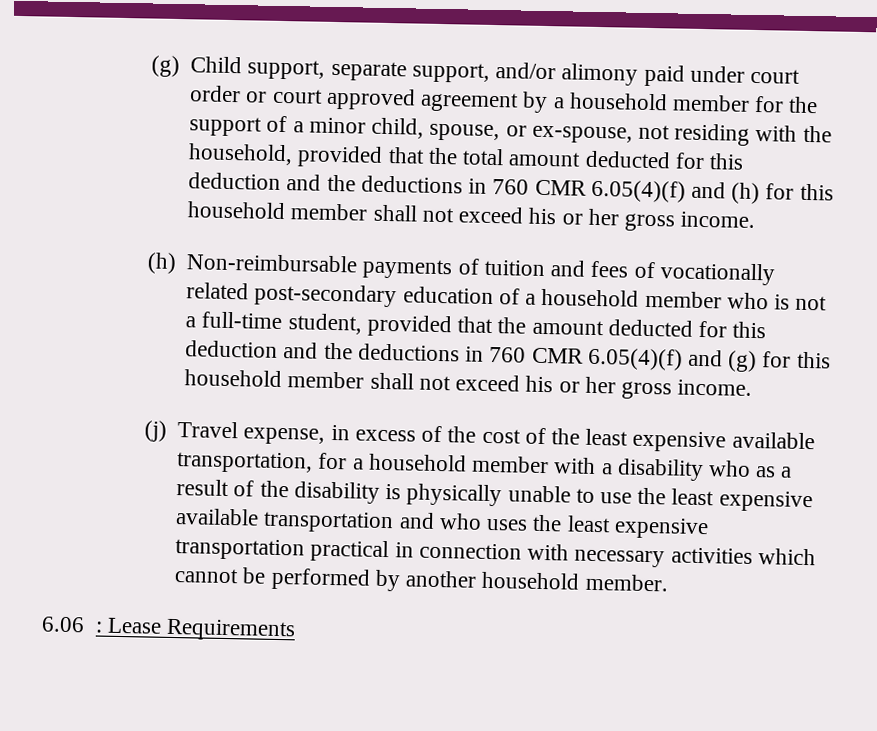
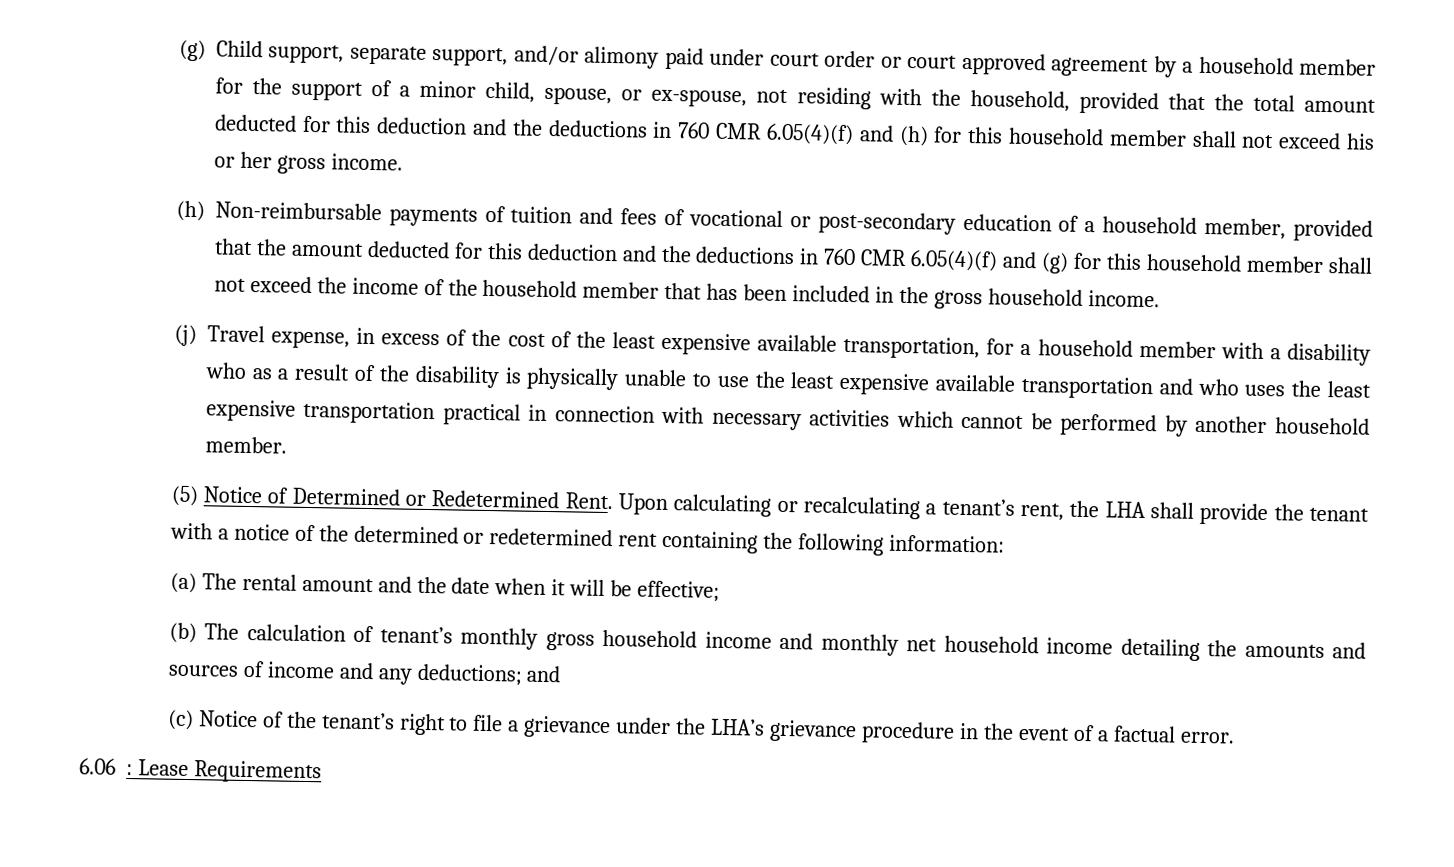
- (h) Non-reimbursable payments of tuition and fees of vocationally related post-secondary education of a household member who is not a full-time student, provided that the amount deducted for this deduction and the deductions in 760 CMR 6.05(4)(f) and (g) for this household member shall not exceed his or her gross income.
+ (h) Non-reimbursable payments of tuition and fees of vocational or post-secondary education of a household member, provided that the amount deducted for this deduction and the deductions in 760 CMR 6.05(4)(f) and (g) for this household member shall not exceed the income of the household member that has been included in the gross household income.
+ (5) Notice of Determined or Redetermined Rent. Upon calculating or recalculating a tenant’s rent, the LHA shall provide the tenant with a notice of the determined or redetermined rent containing the following information:
+ (a) The rental amount and the date when it will be effective;
+ (b) The calculation of tenant’s monthly gross household income and monthly net household income detailing the amounts and sources of income and any deductions; and
+ (c) Notice of the tenant’s right to file a grievance under the LHA’s grievance procedure in the event of a factual error.

